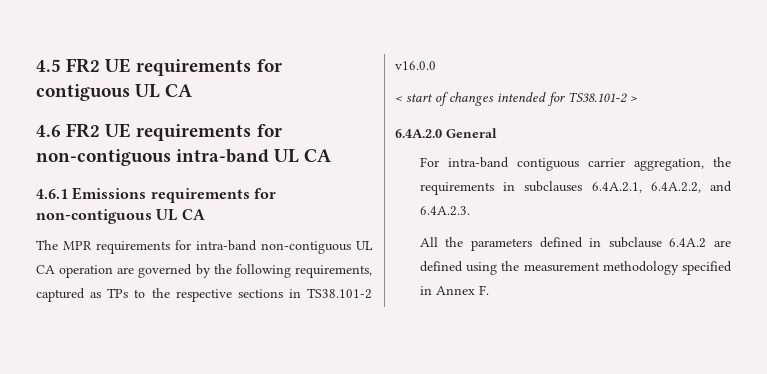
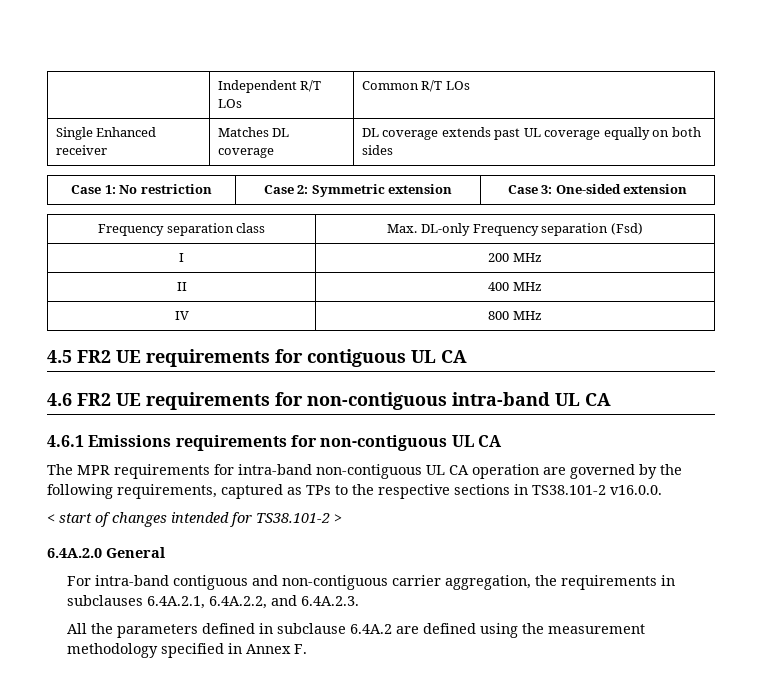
+ | Independent R/T LOs | Common R/T LOs
+ Single Enhanced receiver | Matches DL coverage | DL coverage extends past UL coverage equally on both sides
+ Case 1: No restriction | Case 2: Symmetric extension | Case 3: One-sided extension
+ Frequency separation class | Max. DL-only Frequency separation (Fsd)
+ I | 200 MHz
+ II | 400 MHz
+ IV | 800 MHz
- The MPR requirements for intra-band non-contiguous UL CA operation are governed by the following requirements, captured as TPs to the respective sections in TS38.101-2 v16.0.0
+ The MPR requirements for intra-band non-contiguous UL CA operation are governed by the following requirements, captured as TPs to the respective sections in TS38.101-2 v16.0.0.
- For intra-band contiguous carrier aggregation, the requirements in subclauses 6.4A.2.1, 6.4A.2.2, and 6.4A.2.3.
+ For intra-band contiguous and non-contiguous carrier aggregation, the requirements in subclauses 6.4A.2.1, 6.4A.2.2, and 6.4A.2.3.

